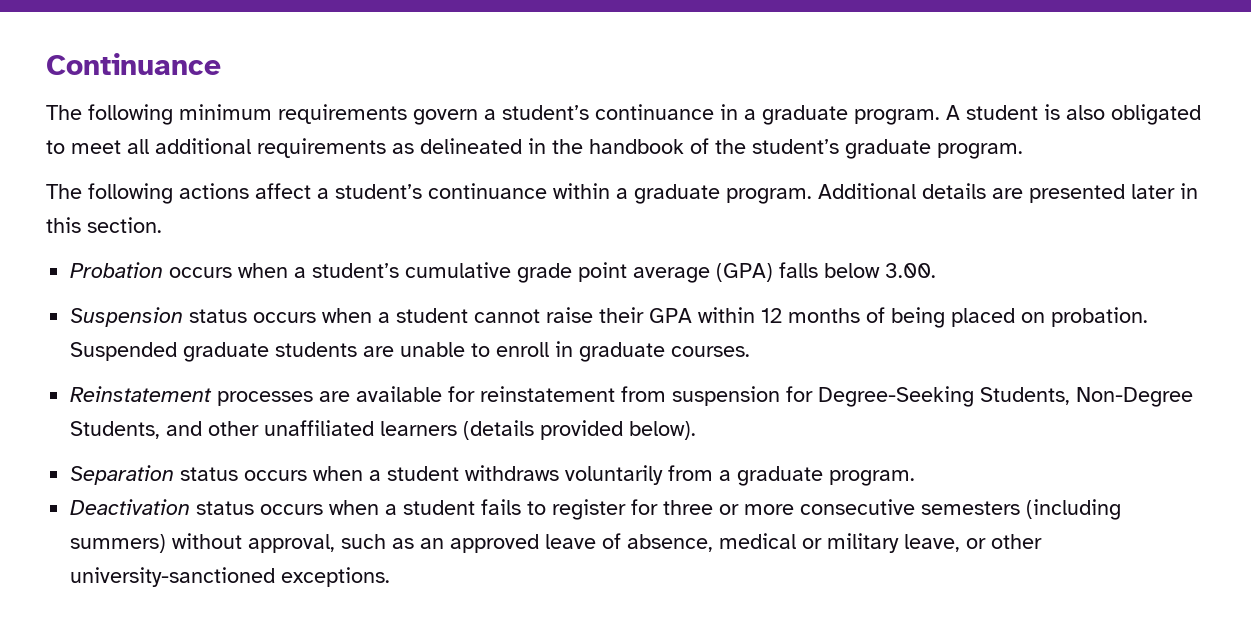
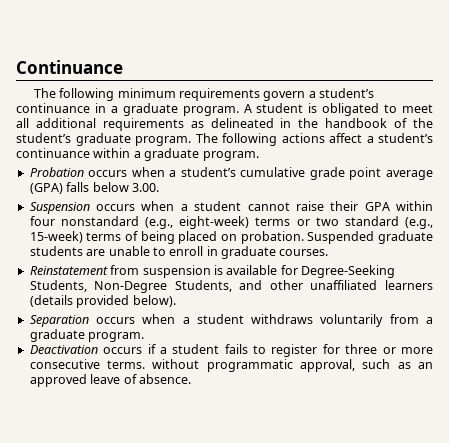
- A student is also obligated to meet all additional requirements as delineated in the handbook of the student’s graduate program.
- The following actions affect a student’s continuance within a graduate program. Additional details are presented later in this section.
+ A student is obligated to meet all additional requirements as delineated in the handbook of the student’s graduate program. The following actions affect a student’s continuance within a graduate program.
- Suspension status occurs when a student cannot raise their GPA within 12 months of being placed on probation.
+ Suspension occurs when a student cannot raise their GPA within four nonstandard (e.g., eight-week) terms or two standard (e.g., 15-week) terms of being placed on probation.
- Reinstatement processes are available for reinstatement from suspension for Degree-Seeking Students, Non-Degree Students, and other unaffiliated learners (details provided below).
+ Reinstatement from suspension is available for Degree-Seeking Students, Non-Degree Students, and other unaffiliated learners (details provided below).
- Separation status occurs when a student withdraws voluntarily from a graduate program.
+ Separation occurs when a student withdraws voluntarily from a graduate program.
- Deactivation status occurs when a student fails to register for three or more consecutive semesters (including summers) without approval, such as an approved leave of absence, medical or military leave, or other university-sanctioned exceptions.
+ Deactivation occurs if a student fails to register for three or more consecutive terms. without programmatic approval, such as an approved leave of absence.

